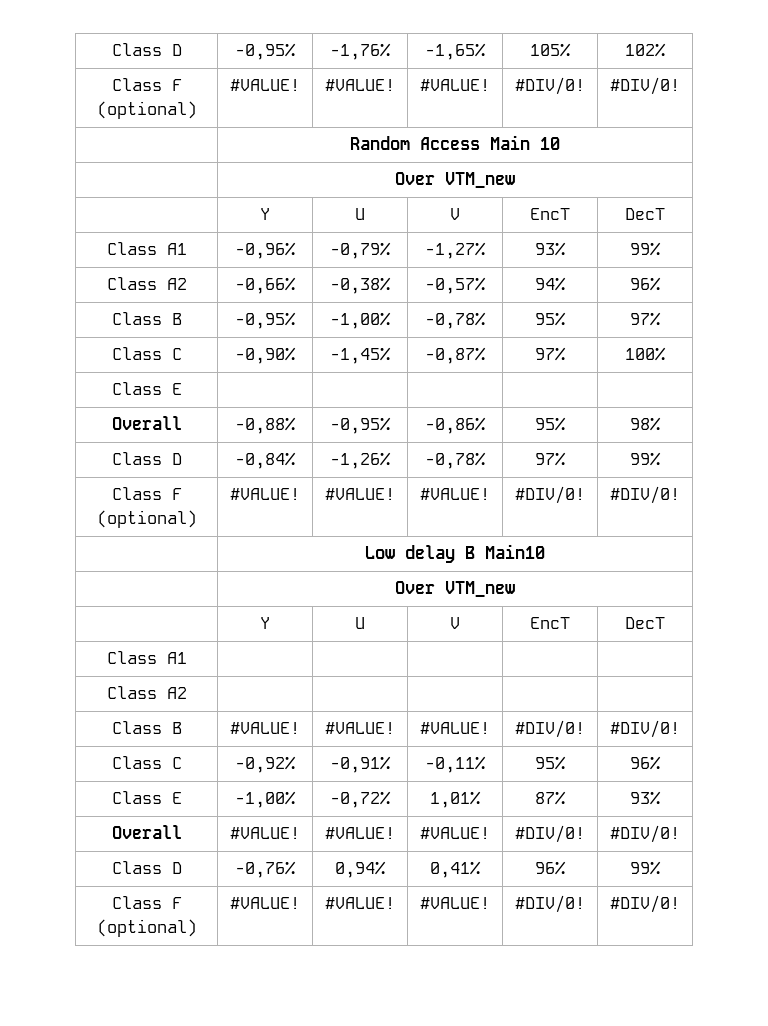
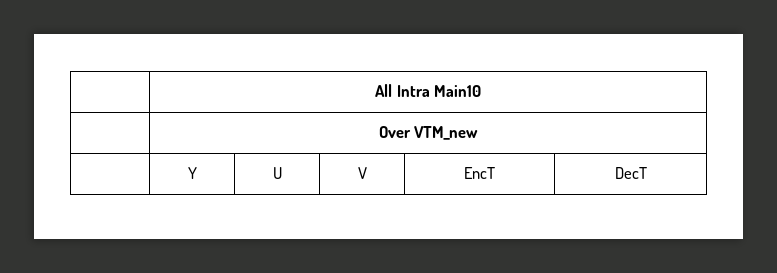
- Class D | -0,95% | -1,76% | -1,65% | 105% | 102%
- Class F (optional) | #VALUE! | #VALUE! | #VALUE! | #DIV/0! | #DIV/0!
- | Random Access Main 10
- | Over VTM_new
- | Y | U | V | EncT | DecT
- Class A1 | -0,96% | -0,79% | -1,27% | 93% | 99%
- Class A2 | -0,66% | -0,38% | -0,57% | 94% | 96%
- Class B | -0,95% | -1,00% | -0,78% | 95% | 97%
- Class C | -0,90% | -1,45% | -0,87% | 97% | 100%
- Class E | | | | |
- Overall | -0,88% | -0,95% | -0,86% | 95% | 98%
- Class D | -0,84% | -1,26% | -0,78% | 97% | 99%
- Class F (optional) | #VALUE! | #VALUE! | #VALUE! | #DIV/0! | #DIV/0!
- | Low delay B Main10
+ | All Intra Main10
- Class A1 | | | | |
- Class A2 | | | | |
- Class B | #VALUE! | #VALUE! | #VALUE! | #DIV/0! | #DIV/0!
- Class C | -0,92% | -0,91% | -0,11% | 95% | 96%
- Class E | -1,00% | -0,72% | 1,01% | 87% | 93%
- Overall | #VALUE! | #VALUE! | #VALUE! | #DIV/0! | #DIV/0!
- Class D | -0,76% | 0,94% | 0,41% | 96% | 99%
- Class F (optional) | #VALUE! | #VALUE! | #VALUE! | #DIV/0! | #DIV/0!

